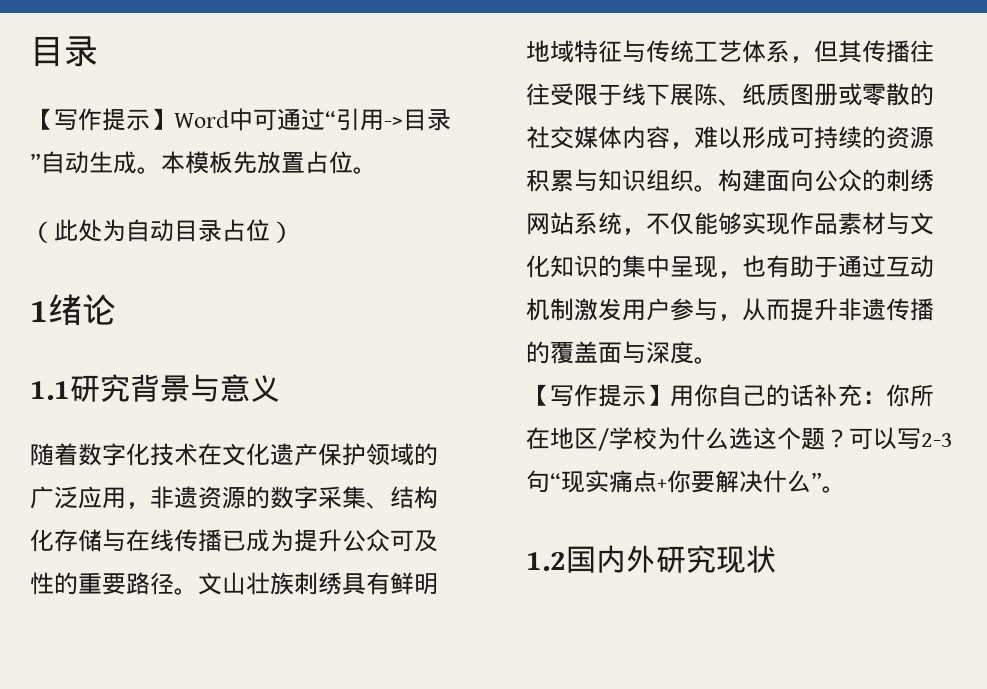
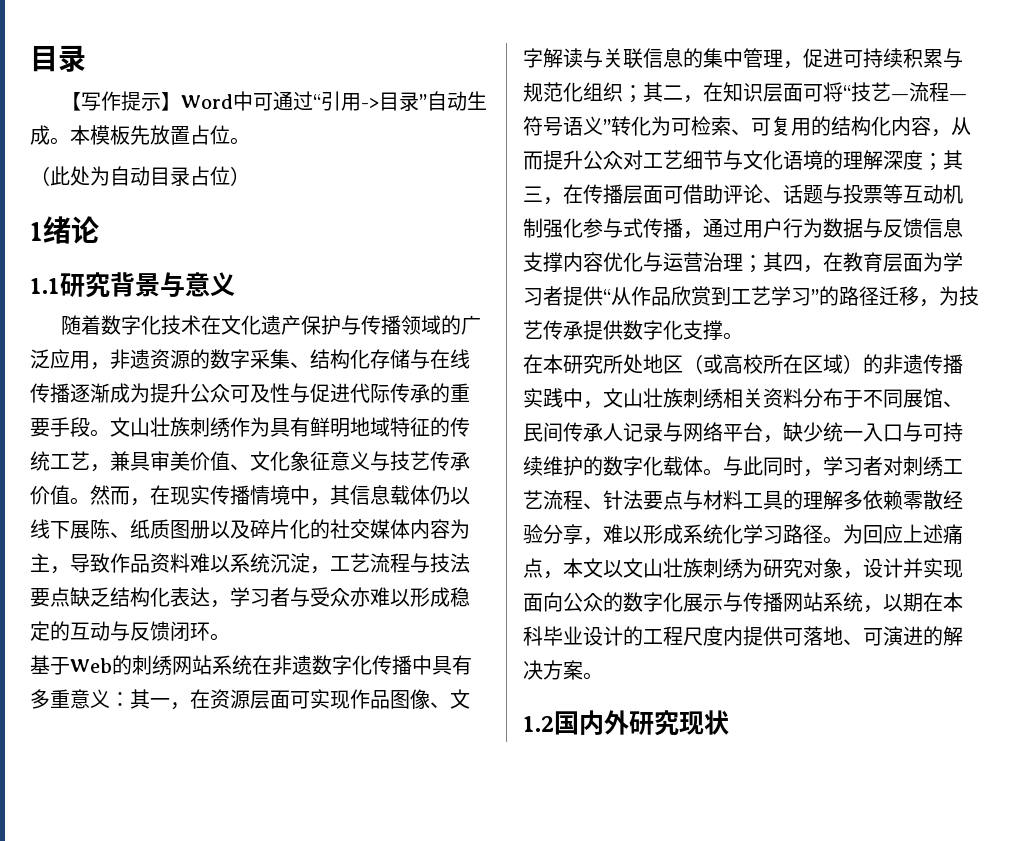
- 随着数字化技术在文化遗产保护领域的广泛应用，非遗资源的数字采集、结构化存储与在线传播已成为提升公众可及性的重要路径。
+ 随着数字化技术在文化遗产保护与传播领域的广泛应用，非遗资源的数字采集、结构化存储与在线传播逐渐成为提升公众可及性与促进代际传承的重要手段。
- 文山壮族刺绣具有鲜明地域特征与传统工艺体系，但其传播往往受限于线下展陈、纸质图册或零散的社交媒体内容，难以形成可持续的资源积累与知识组织。构建面向公众的刺绣网站系统，不仅能够实现作品素材与文化知识的集中呈现，也有助于通过互动机制激发用户参与，从而提升非遗传播的覆盖面与深度。
- 【写作提示】用你自己的话补充：你所在地区/学校为什么选这个题？可以写2-3句“现实痛点+你要解决什么”。
+ 文山壮族刺绣作为具有鲜明地域特征的传统工艺，兼具审美价值、文化象征意义与技艺传承价值。然而，在现实传播情境中，其信息载体仍以线下展陈、纸质图册以及碎片化的社交媒体内容为主，导致作品资料难以系统沉淀，工艺流程与技法要点缺乏结构化表达，学习者与受众亦难以形成稳定的互动与反馈闭环。
+ 基于Web的刺绣网站系统在非遗数字化传播中具有多重意义：其一，在资源层面可实现作品图像、文字解读与关联信息的集中管理，促进可持续积累与规范化组织；其二，在知识层面可将“技艺—流程—符号语义”转化为可检索、可复用的结构化内容，从而提升公众对工艺细节与文化语境的理解深度；其三，在传播层面可借助评论、话题与投票等互动机制强化参与式传播，通过用户行为数据与反馈信息支撑内容优化与运营治理；其四，在教育层面为学习者提供“从作品欣赏到工艺学习”的路径迁移，为技艺传承提供数字化支撑。
+ 在本研究所处地区（或高校所在区域）的非遗传播实践中，文山壮族刺绣相关资料分布于不同展馆、民间传承人记录与网络平台，缺少统一入口与可持续维护的数字化载体。与此同时，学习者对刺绣工艺流程、针法要点与材料工具的理解多依赖零散经验分享，难以形成系统化学习路径。为回应上述痛点，本文以文山壮族刺绣为研究对象，设计并实现面向公众的数字化展示与传播网站系统，以期在本科毕业设计的工程尺度内提供可落地、可演进的解决方案。

